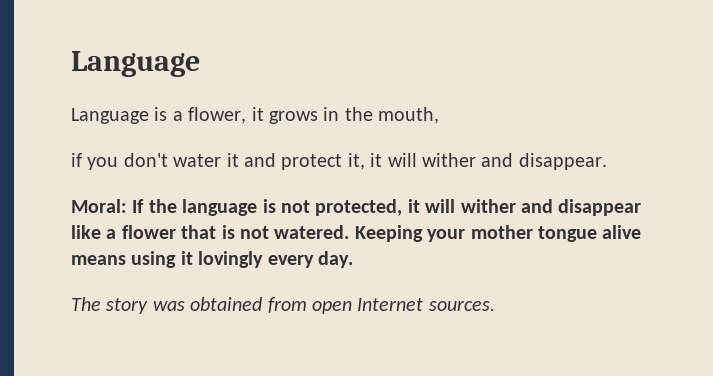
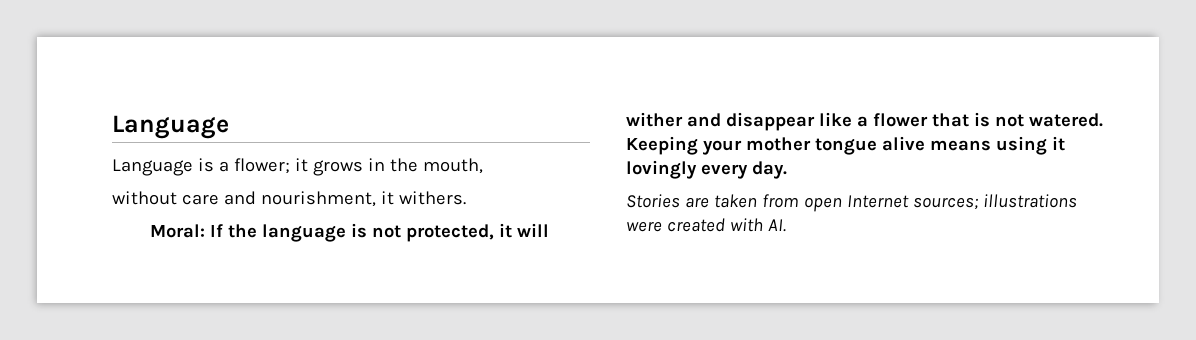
- Language is a flower, it grows in the mouth,
+ Language is a flower; it grows in the mouth,
- if you don't water it and protect it, it will wither and disappear.
+ without care and nourishment, it withers.
- The story was obtained from open Internet sources.
+ Stories are taken from open Internet sources; illustrations were created with AI.

